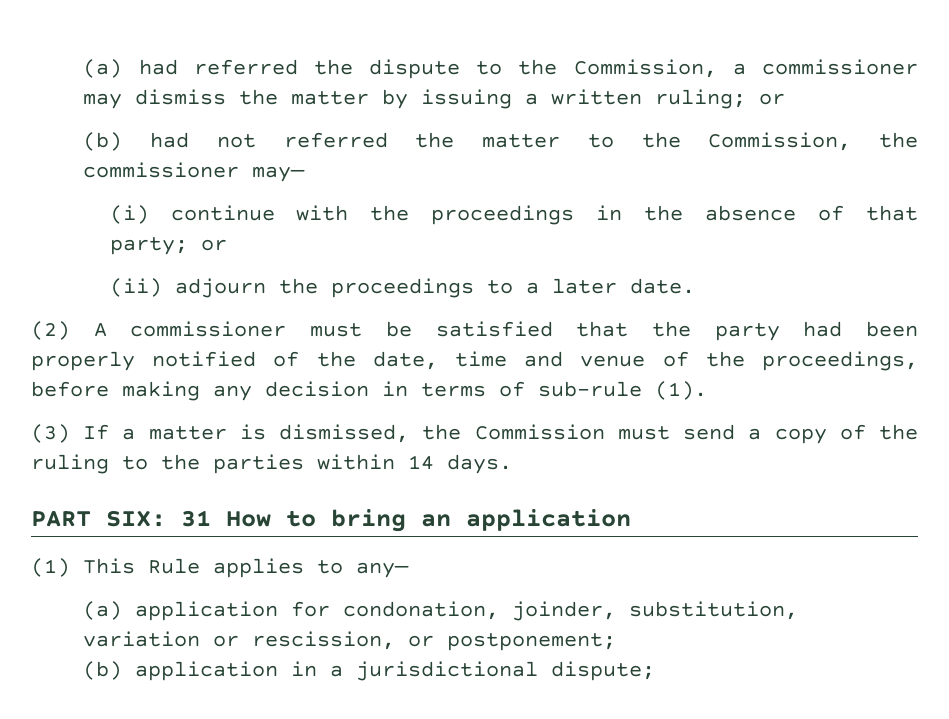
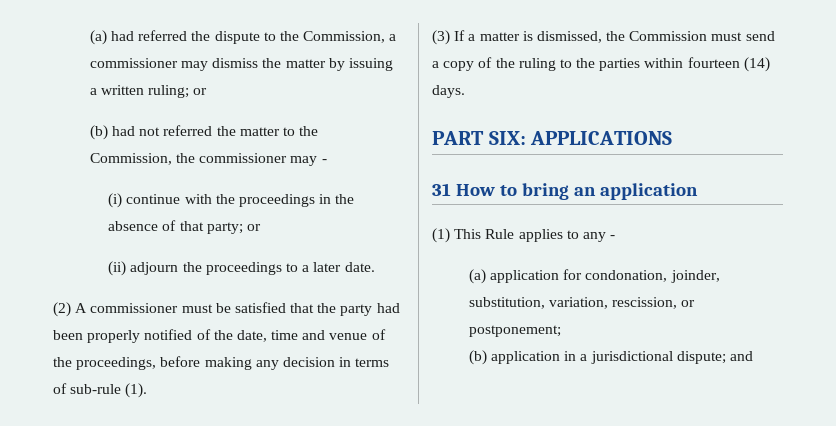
- (b) had not referred the matter to the Commission, the commissioner may—
+ (b) had not referred the matter to the Commission, the commissioner may -
- (3) If a matter is dismissed, the Commission must send a copy of the ruling to the parties within 14 days.
+ (3) If a matter is dismissed, the Commission must send a copy of the ruling to the parties within fourteen (14) days.
- PART SIX: 31 How to bring an application
+ PART SIX: APPLICATIONS
+ 31 How to bring an application
- (1) This Rule applies to any—
+ (1) This Rule applies to any -
- (a) application for condonation, joinder, substitution, variation or rescission, or postponement;
+ (a) application for condonation, joinder, substitution, variation, rescission, or postponement;
- (b) application in a jurisdictional dispute;
+ (b) application in a jurisdictional dispute; and

